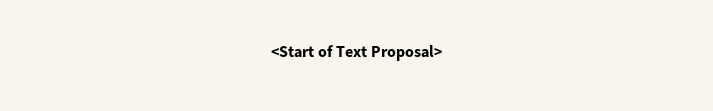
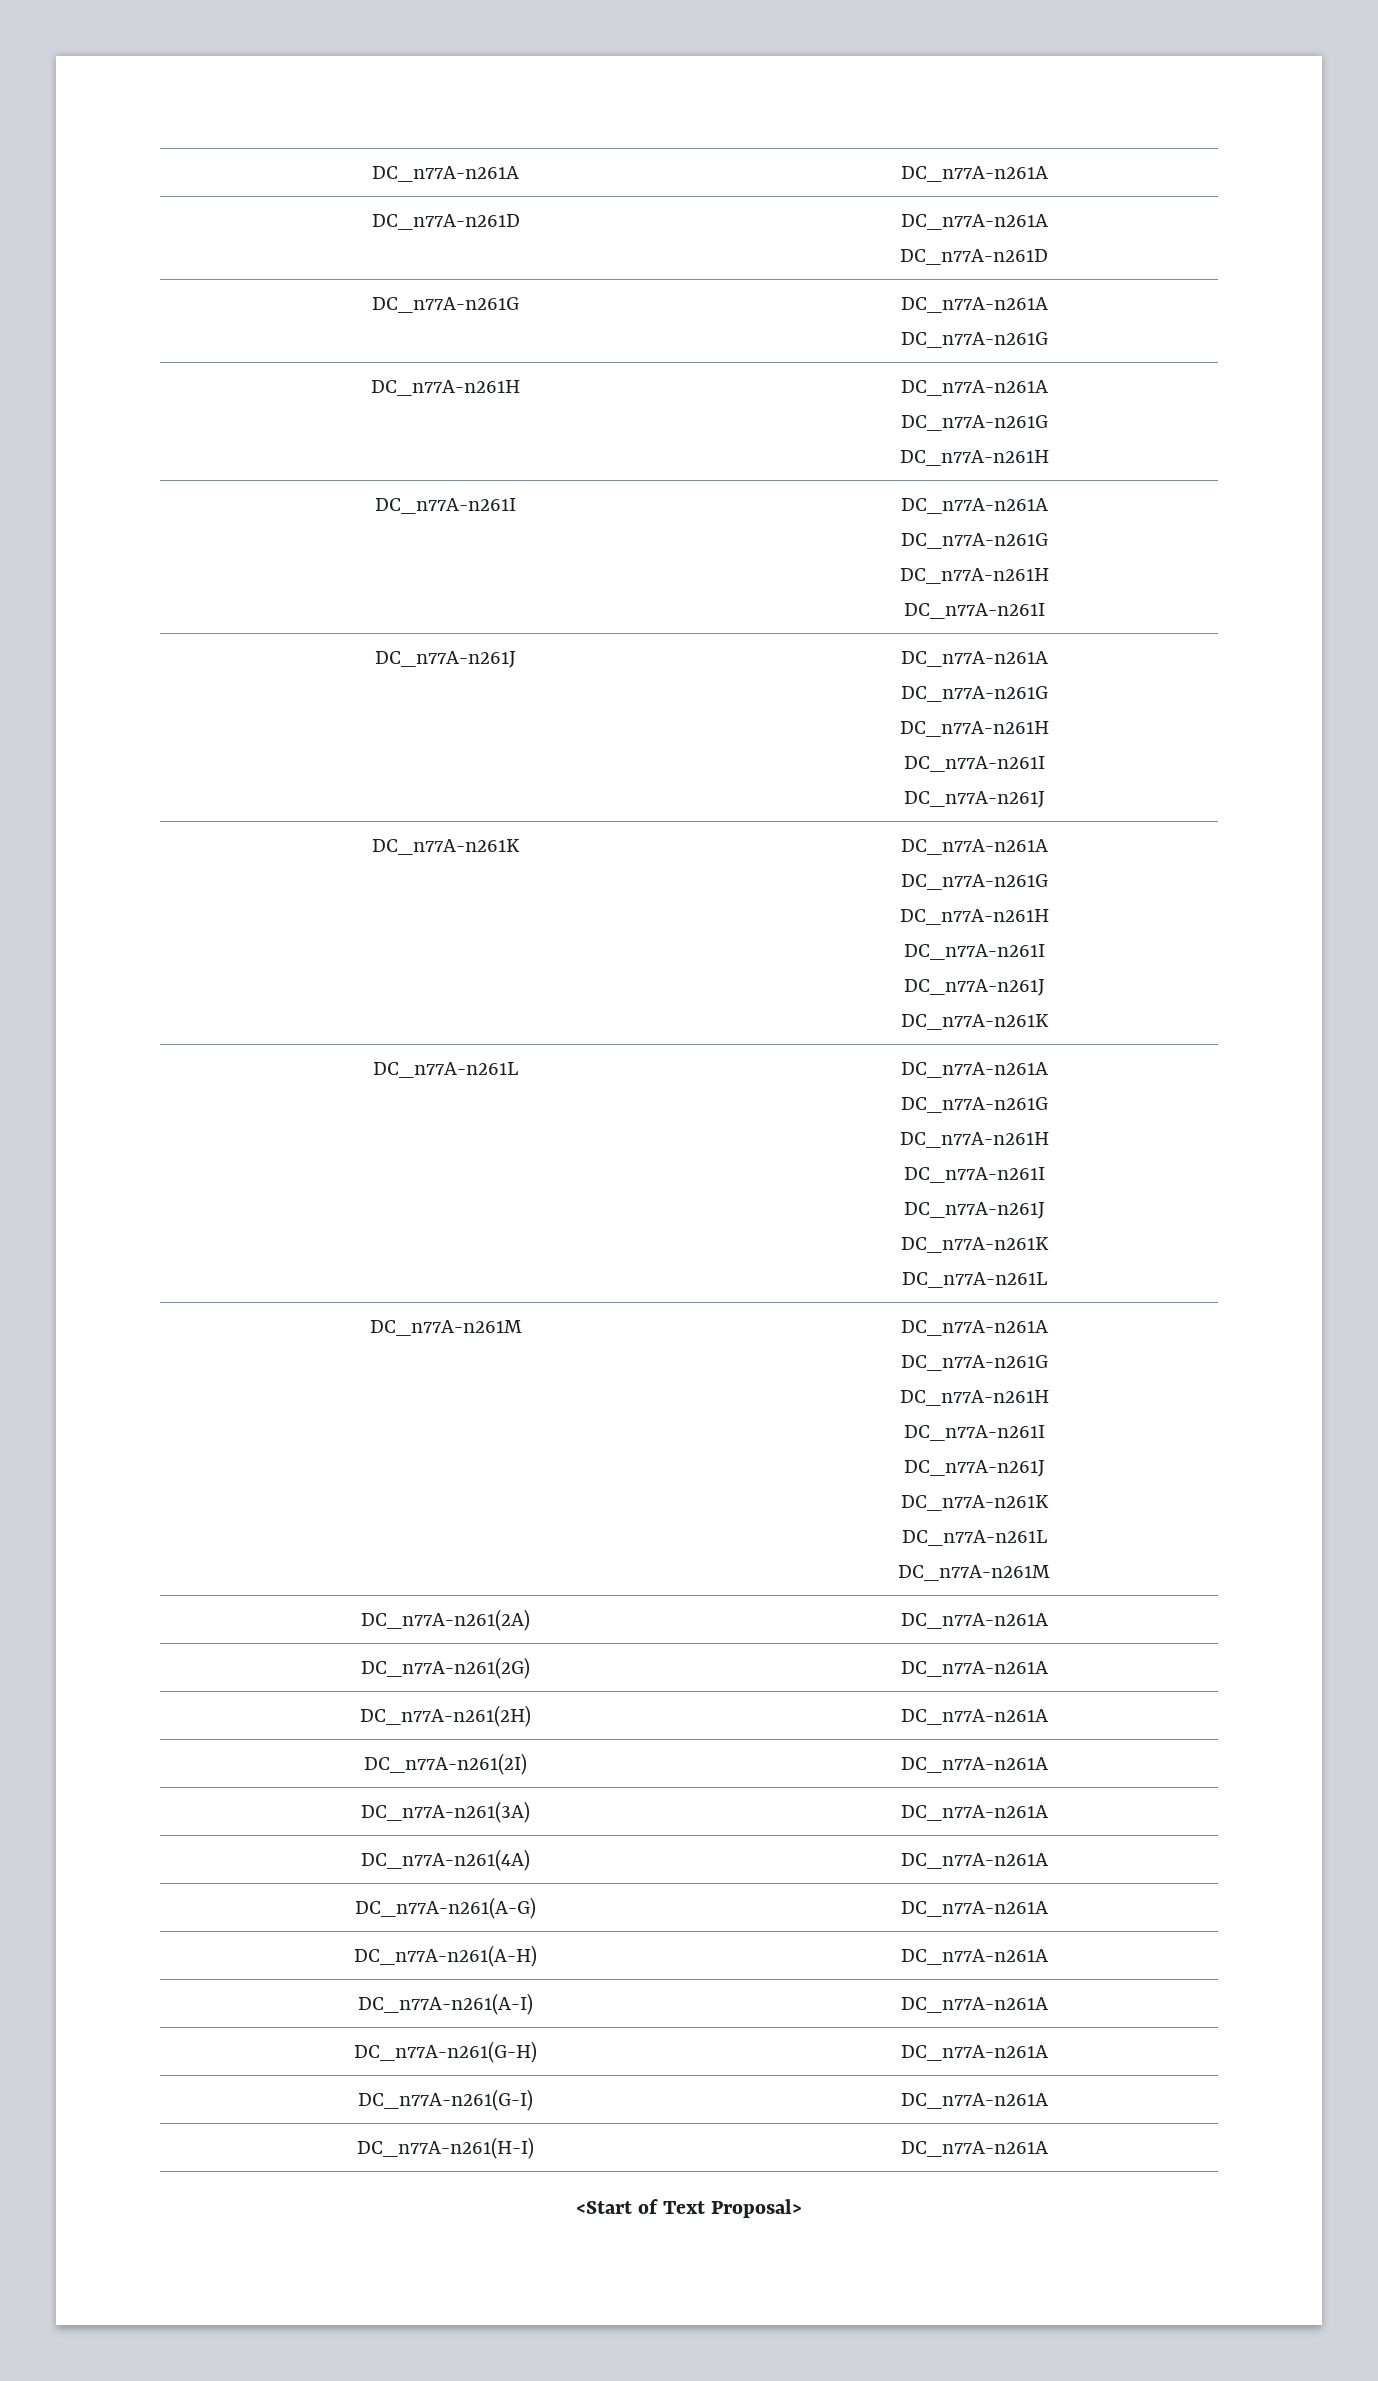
+ DC_n77A-n261A | DC_n77A-n261A
+ DC_n77A-n261D | DC_n77A-n261A
+ DC_n77A-n261D
+ DC_n77A-n261G | DC_n77A-n261A
+ DC_n77A-n261G
+ DC_n77A-n261H | DC_n77A-n261A
+ DC_n77A-n261G
+ DC_n77A-n261H
+ DC_n77A-n261I | DC_n77A-n261A
+ DC_n77A-n261G
+ DC_n77A-n261H
+ DC_n77A-n261I
+ DC_n77A-n261J | DC_n77A-n261A
+ DC_n77A-n261G
+ DC_n77A-n261H
+ DC_n77A-n261I
+ DC_n77A-n261J
+ DC_n77A-n261K | DC_n77A-n261A
+ DC_n77A-n261G
+ DC_n77A-n261H
+ DC_n77A-n261I
+ DC_n77A-n261J
+ DC_n77A-n261K
+ DC_n77A-n261L | DC_n77A-n261A
+ DC_n77A-n261G
+ DC_n77A-n261H
+ DC_n77A-n261I
+ DC_n77A-n261J
+ DC_n77A-n261K
+ DC_n77A-n261L
+ DC_n77A-n261M | DC_n77A-n261A
+ DC_n77A-n261G
+ DC_n77A-n261H
+ DC_n77A-n261I
+ DC_n77A-n261J
+ DC_n77A-n261K
+ DC_n77A-n261L
+ DC_n77A-n261M
+ DC_n77A-n261(2A) | DC_n77A-n261A
+ DC_n77A-n261(2G) | DC_n77A-n261A
+ DC_n77A-n261(2H) | DC_n77A-n261A
+ DC_n77A-n261(2I) | DC_n77A-n261A
+ DC_n77A-n261(3A) | DC_n77A-n261A
+ DC_n77A-n261(4A) | DC_n77A-n261A
+ DC_n77A-n261(A-G) | DC_n77A-n261A
+ DC_n77A-n261(A-H) | DC_n77A-n261A
+ DC_n77A-n261(A-I) | DC_n77A-n261A
+ DC_n77A-n261(G-H) | DC_n77A-n261A
+ DC_n77A-n261(G-I) | DC_n77A-n261A
+ DC_n77A-n261(H-I) | DC_n77A-n261A

